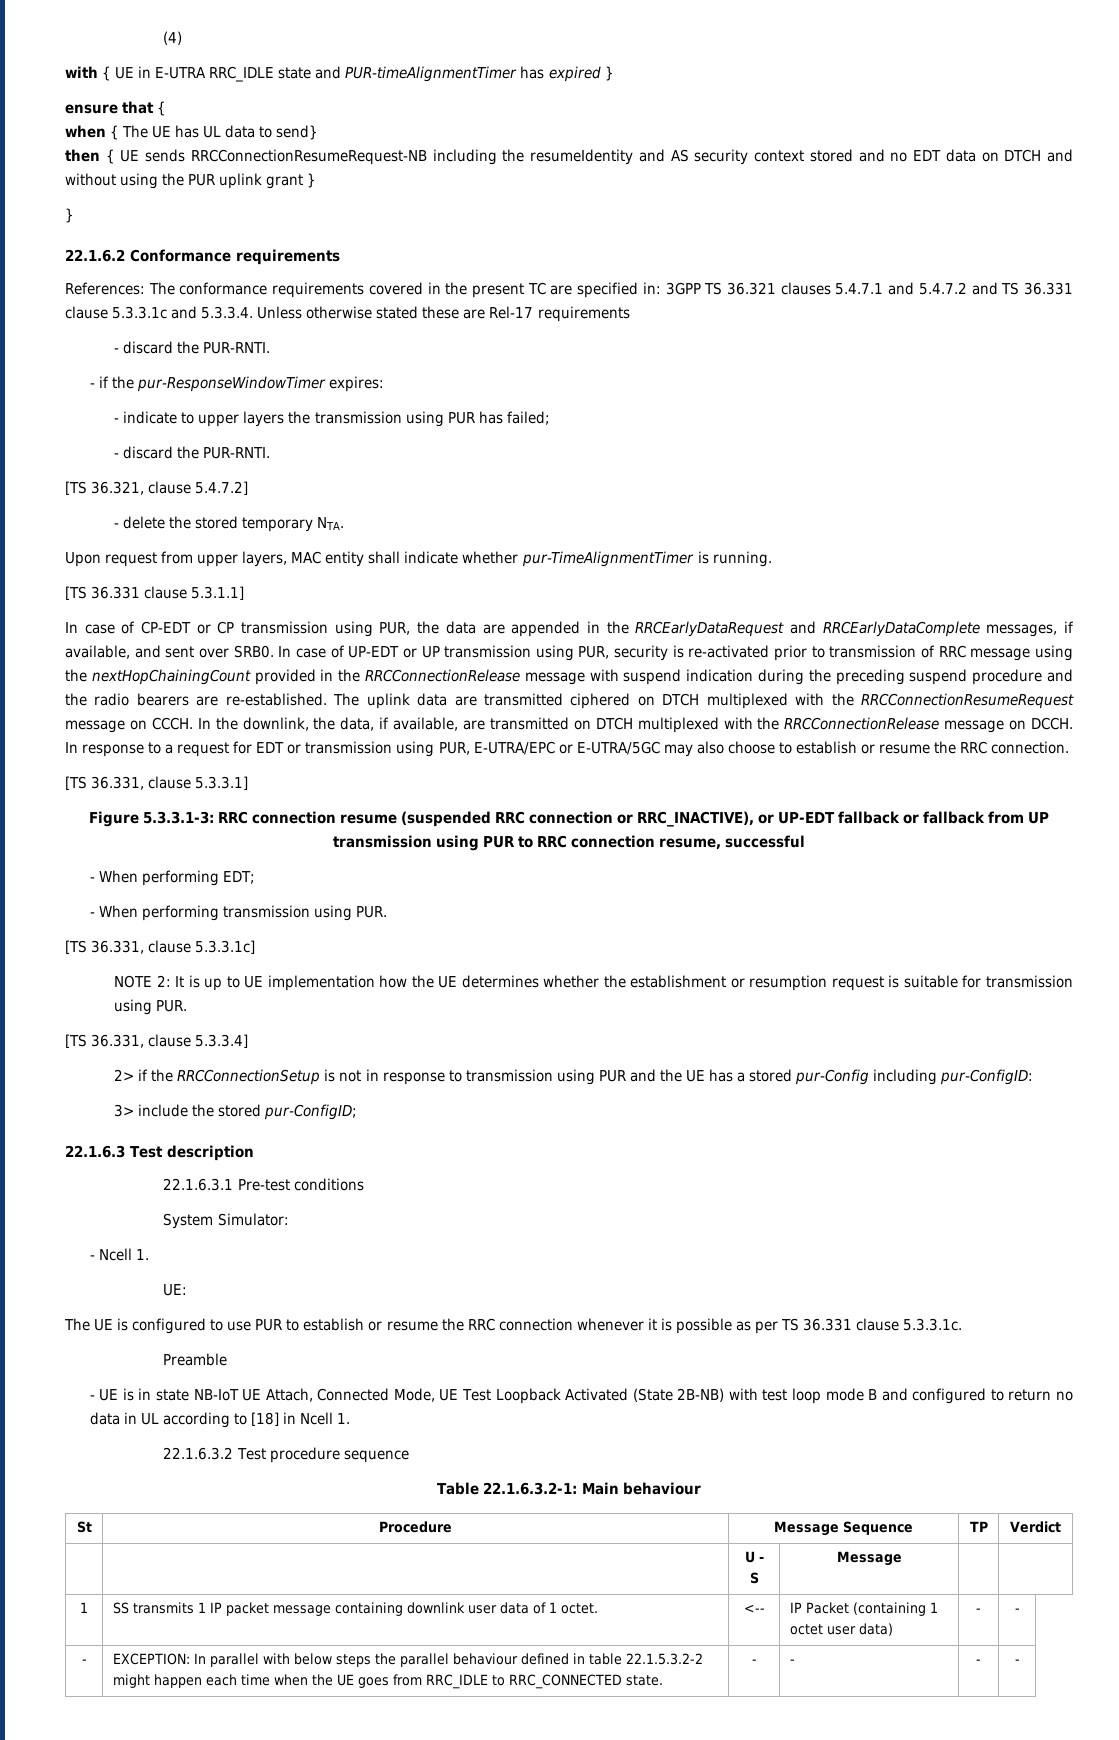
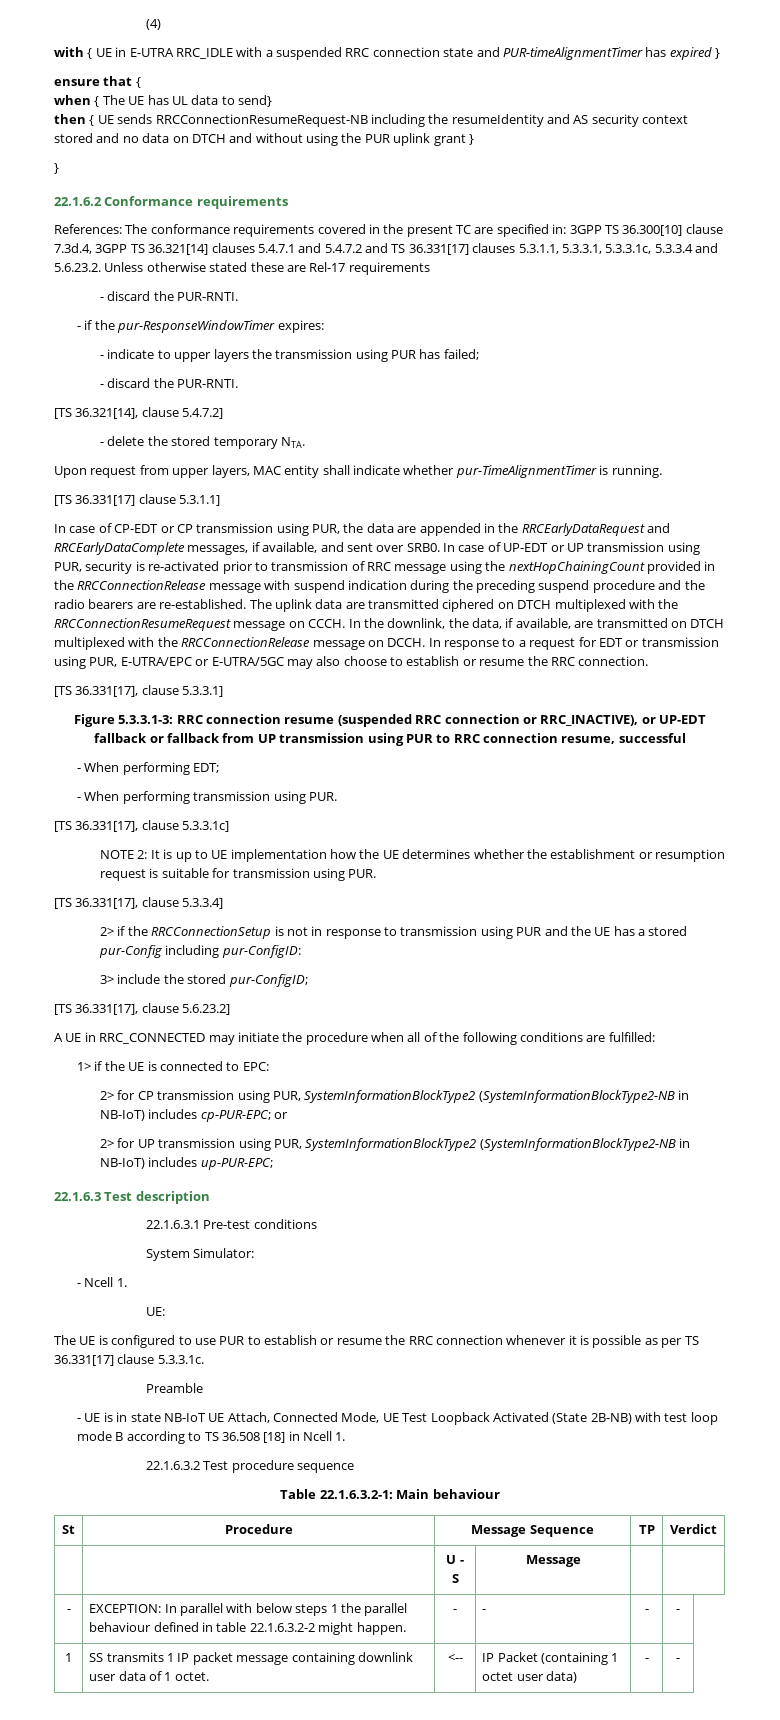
- with { UE in E-UTRA RRC_IDLE state and PUR-timeAlignmentTimer has expired }
+ with { UE in E-UTRA RRC_IDLE with a suspended RRC connection state and PUR-timeAlignmentTimer has expired }
- then { UE sends RRCConnectionResumeRequest-NB including the resumeIdentity and AS security context stored and no EDT data on DTCH and without using the PUR uplink grant }
+ then { UE sends RRCConnectionResumeRequest-NB including the resumeIdentity and AS security context stored and no data on DTCH and without using the PUR uplink grant }
- References: The conformance requirements covered in the present TC are specified in: 3GPP TS 36.321 clauses 5.4.7.1 and 5.4.7.2 and TS 36.331 clause 5.3.3.1c and 5.3.3.4. Unless otherwise stated these are Rel-17 requirements
+ References: The conformance requirements covered in the present TC are specified in: 3GPP TS 36.300[10] clause 7.3d.4, 3GPP TS 36.321[14] clauses 5.4.7.1 and 5.4.7.2 and TS 36.331[17] clauses 5.3.1.1, 5.3.3.1, 5.3.3.1c, 5.3.3.4 and 5.6.23.2. Unless otherwise stated these are Rel-17 requirements
- [TS 36.321, clause 5.4.7.2]
+ [TS 36.321[14], clause 5.4.7.2]
- [TS 36.331 clause 5.3.1.1]
+ [TS 36.331[17] clause 5.3.1.1]
- [TS 36.331, clause 5.3.3.1]
+ [TS 36.331[17], clause 5.3.3.1]
- [TS 36.331, clause 5.3.3.1c]
+ [TS 36.331[17], clause 5.3.3.1c]
- [TS 36.331, clause 5.3.3.4]
+ [TS 36.331[17], clause 5.3.3.4]
+ [TS 36.331[17], clause 5.6.23.2]
+ A UE in RRC_CONNECTED may initiate the procedure when all of the following conditions are fulfilled:
+ 1> if the UE is connected to EPC:
+ 2> for CP transmission using PUR, SystemInformationBlockType2 (SystemInformationBlockType2-NB in NB-IoT) includes cp-PUR-EPC; or
+ 2> for UP transmission using PUR, SystemInformationBlockType2 (SystemInformationBlockType2-NB in NB-IoT) includes up-PUR-EPC;
- The UE is configured to use PUR to establish or resume the RRC connection whenever it is possible as per TS 36.331 clause 5.3.3.1c.
+ The UE is configured to use PUR to establish or resume the RRC connection whenever it is possible as per TS 36.331[17] clause 5.3.3.1c.
- - UE is in state NB-IoT UE Attach, Connected Mode, UE Test Loopback Activated (State 2B-NB) with test loop mode B and configured to return no data in UL according to [18] in Ncell 1.
+ - UE is in state NB-IoT UE Attach, Connected Mode, UE Test Loopback Activated (State 2B-NB) with test loop mode B according to TS 36.508 [18] in Ncell 1.
+ - | EXCEPTION: In parallel with below steps 1 the parallel behaviour defined in table 22.1.6.3.2-2 might happen. | - | - | - | -
- - | EXCEPTION: In parallel with below steps the parallel behaviour defined in table 22.1.5.3.2-2 might happen each time when the UE goes from RRC_IDLE to RRC_CONNECTED state. | - | - | - | -

